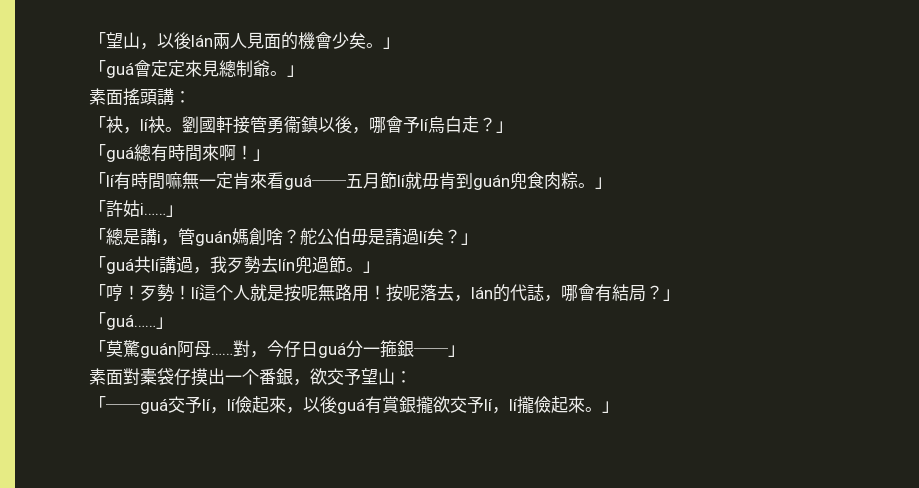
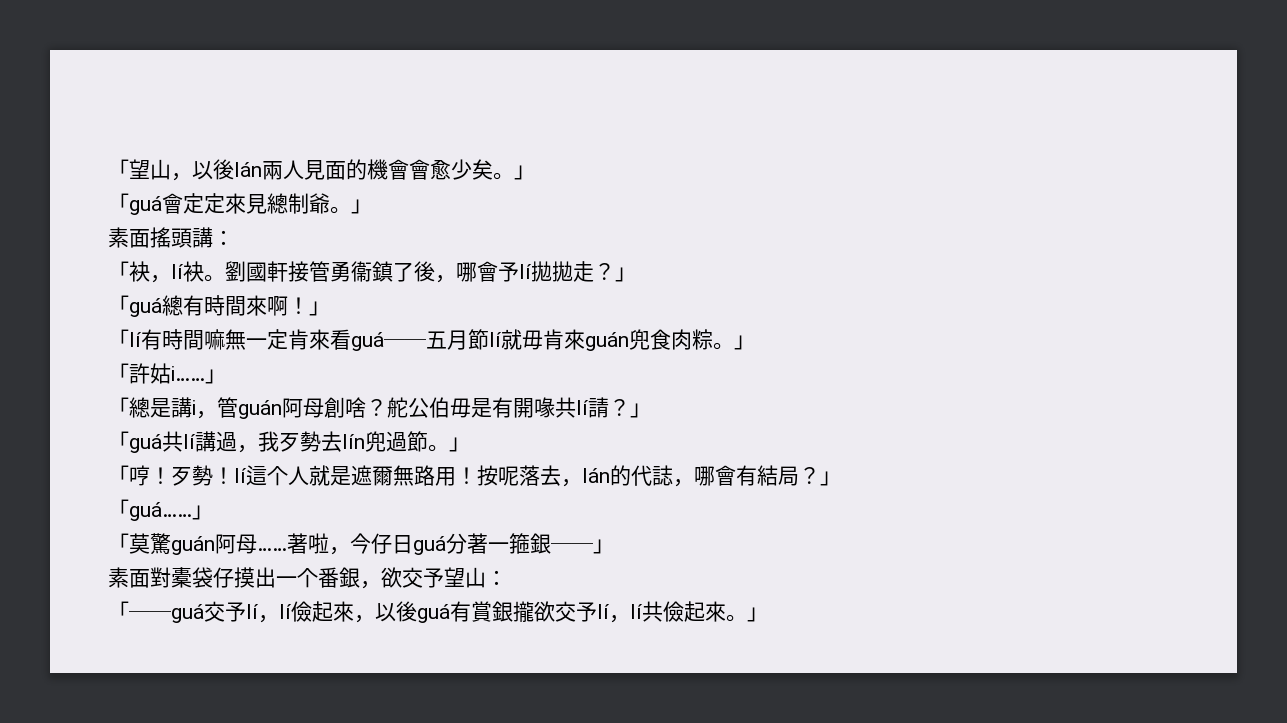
- 「望山，以後lán兩人見面的機會少矣。」
+ 「望山，以後lán兩人見面的機會會愈少矣。」
- 劉國軒接管勇衞鎮以後，哪會予lí烏白走？」
+ 劉國軒接管勇衞鎮了後，哪會予lí拋拋走？」
- 「lí有時間嘛無一定肯來看guá──五月節lí就毋肯到guán兜食肉粽。」
+ 「lí有時間嘛無一定肯來看guá──五月節lí就毋肯來guán兜食肉粽。」
- 「總是講i，管guán媽創啥？
+ 「總是講i，管guán阿母創啥？
- 舵公伯毋是請過lí矣？」
+ 舵公伯毋是有開喙共lí請？」
- 歹勢！lí這个人就是按呢無路用！
+ 歹勢！lí這个人就是遮爾無路用！
- 對，今仔日guá分一箍銀──」
+ 著啦，今仔日guá分著一箍銀──」
- 「──guá交予lí，lí儉起來，以後guá有賞銀攏欲交予lí，lí攏儉起來。」
+ 「──guá交予lí，lí儉起來，以後guá有賞銀攏欲交予lí，lí共儉起來。」

